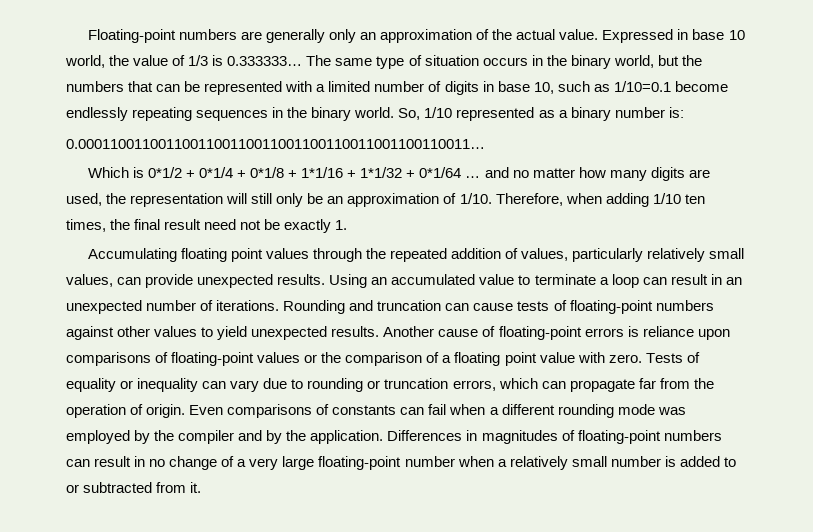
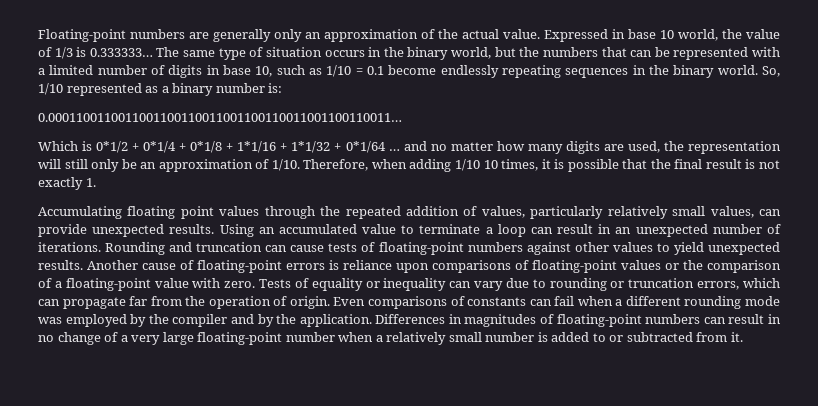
- The same type of situation occurs in the binary world, but the numbers that can be represented with a limited number of digits in base 10, such as 1/10=0.1 become endlessly repeating sequences in the binary world.
+ The same type of situation occurs in the binary world, but the numbers that can be represented with a limited number of digits in base 10, such as 1/10 = 0.1 become endlessly repeating sequences in the binary world.
- Therefore, when adding 1/10 ten times, the final result need not be exactly 1.
+ Therefore, when adding 1/10 10 times, it is possible that the final result is not exactly 1.
- Another cause of floating-point errors is reliance upon comparisons of floating-point values or the comparison of a floating point value with zero.
+ Another cause of floating-point errors is reliance upon comparisons of floating-point values or the comparison of a floating-point value with zero.

